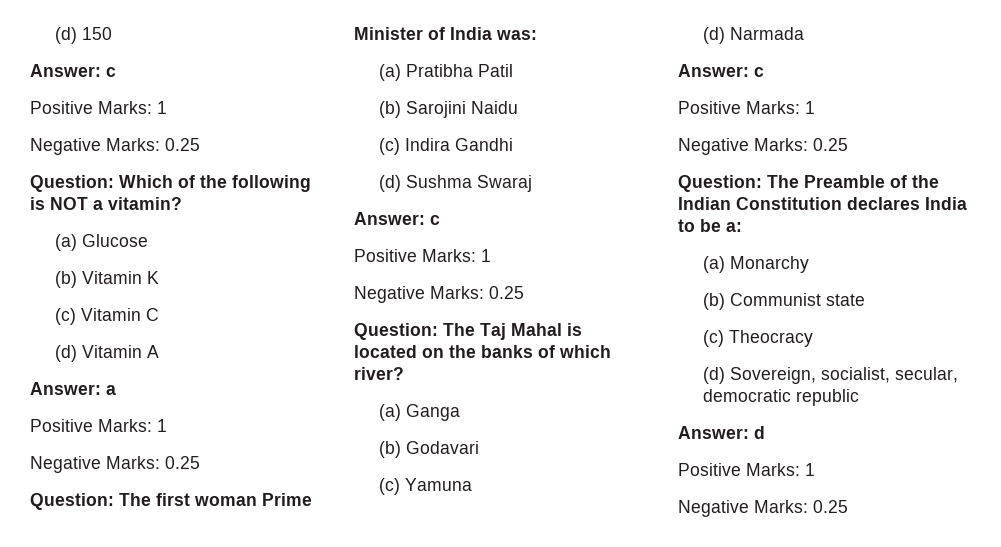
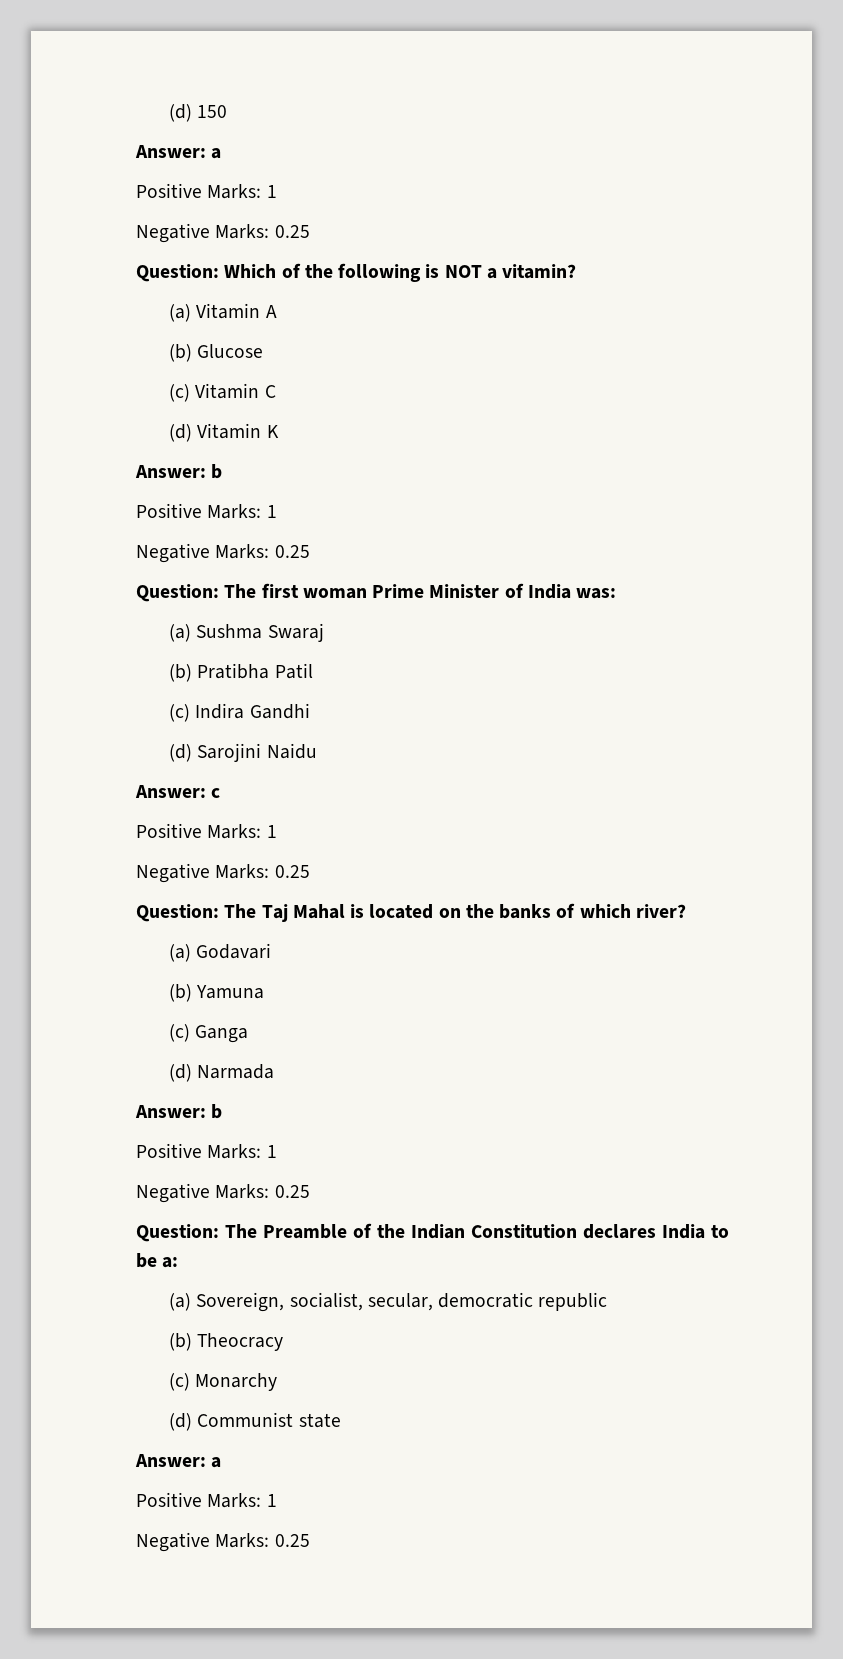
  (d) 150
- Answer: c
+ Answer: a
- (a) Glucose
- (b) Vitamin K
+ (a) Vitamin A
+ (b) Glucose
- (d) Vitamin A
- Answer: a
+ (d) Vitamin K
+ Answer: b
- (a) Pratibha Patil
+ (a) Sushma Swaraj
+ (b) Pratibha Patil
- (b) Sarojini Naidu
- (d) Sushma Swaraj
+ (d) Sarojini Naidu
- (a) Ganga
- (b) Godavari
- (c) Yamuna
+ (a) Godavari
+ (b) Yamuna
+ (c) Ganga
  (d) Narmada
- Answer: c
+ Answer: b
- (a) Monarchy
- (b) Communist state
- (c) Theocracy
- (d) Sovereign, socialist, secular, democratic republic
+ (a) Sovereign, socialist, secular, democratic republic
- Answer: d
+ (b) Theocracy
+ (c) Monarchy
+ (d) Communist state
+ Answer: a

